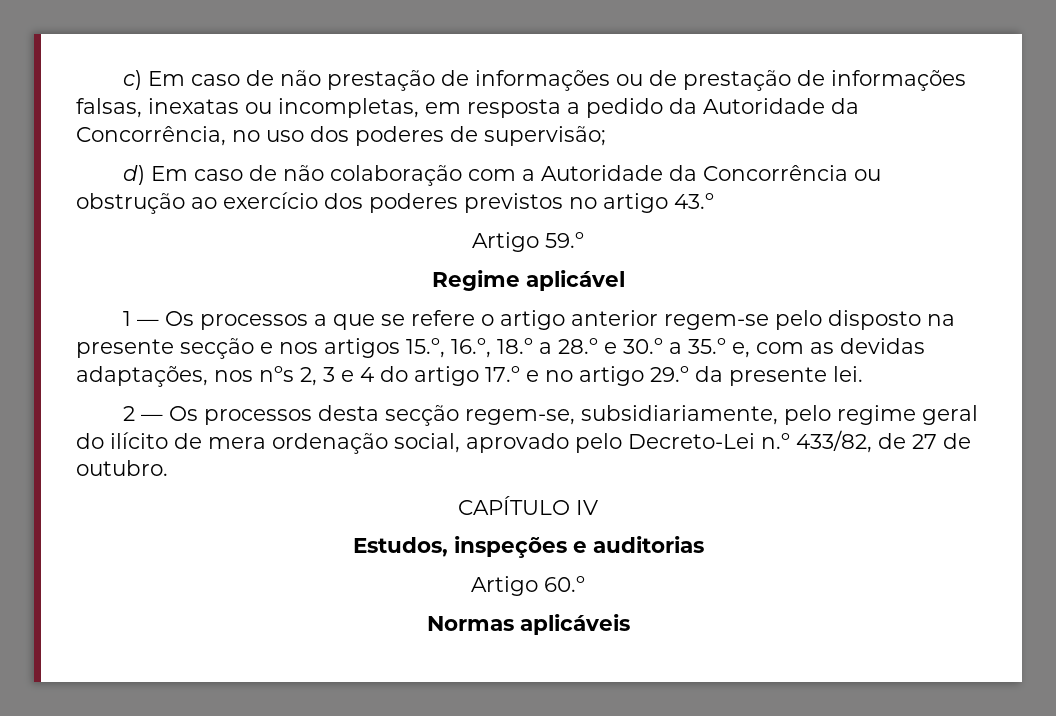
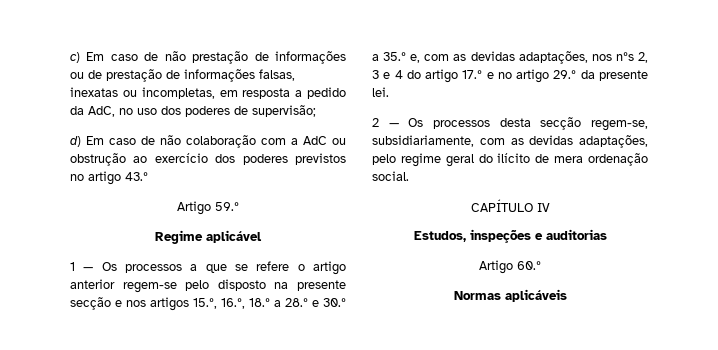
- c) Em caso de não prestação de informações ou de prestação de informações falsas, inexatas ou incompletas, em resposta a pedido da Autoridade da Concorrência, no uso dos poderes de supervisão;
+ c) Em caso de não prestação de informações ou de prestação de informações falsas, inexatas ou incompletas, em resposta a pedido da AdC, no uso dos poderes de supervisão;
- d) Em caso de não colaboração com a Autoridade da Concorrência ou obstrução ao exercício dos poderes previstos no artigo 43.º
+ d) Em caso de não colaboração com a AdC ou obstrução ao exercício dos poderes previstos no artigo 43.º
- 2 — Os processos desta secção regem-se, subsidiariamente, pelo regime geral do ilícito de mera ordenação social, aprovado pelo Decreto-Lei n.º 433/82, de 27 de outubro.
+ 2 — Os processos desta secção regem-se, subsidiariamente, com as devidas adaptações, pelo regime geral do ilícito de mera ordenação social.

